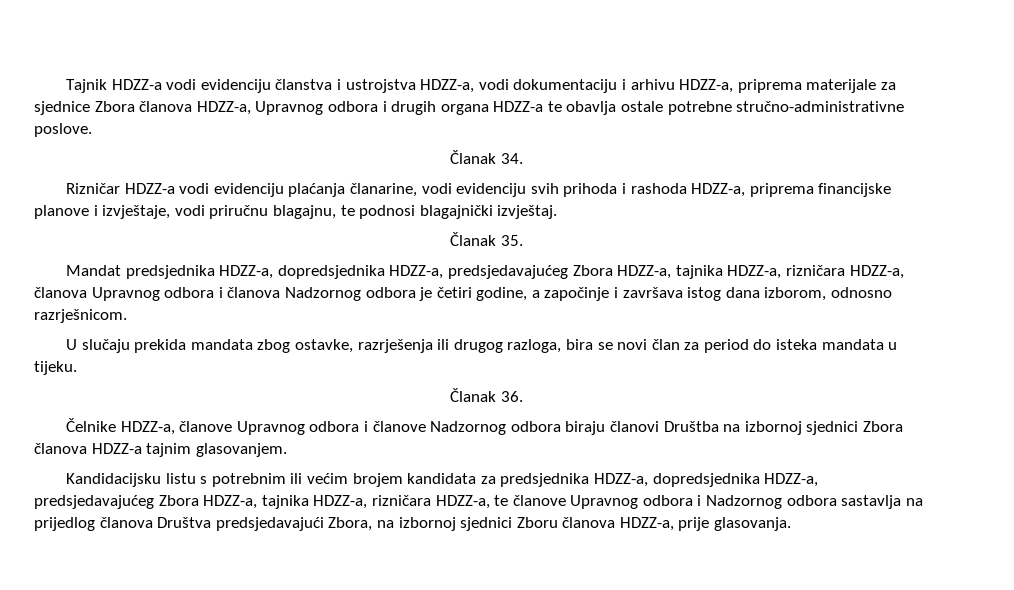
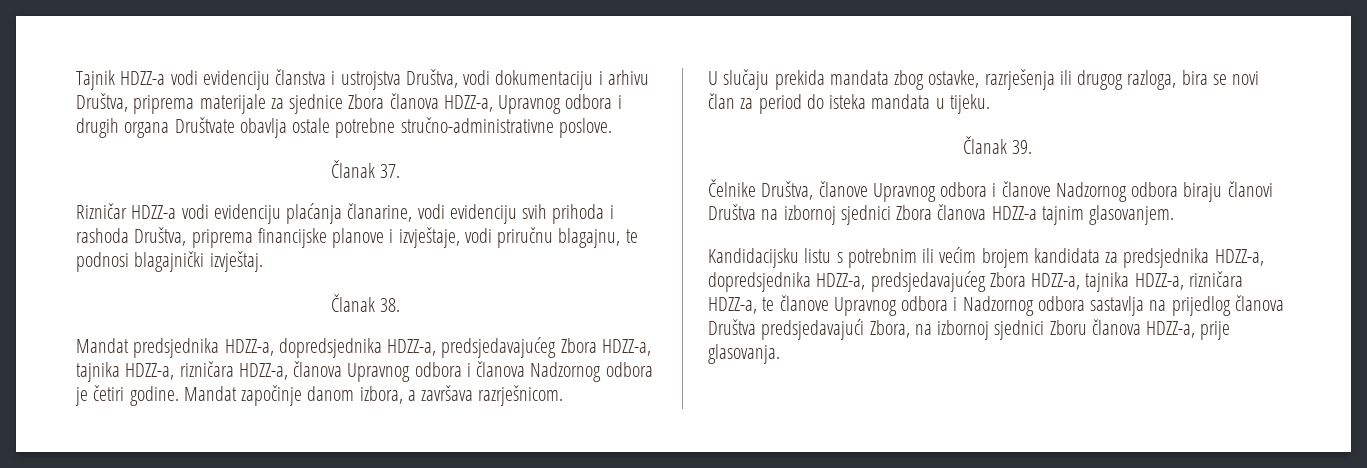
- Tajnik HDZZ-a vodi evidenciju članstva i ustrojstva HDZZ-a, vodi dokumentaciju i arhivu HDZZ-a, priprema materijale za sjednice Zbora članova HDZZ-a, Upravnog odbora i drugih organa HDZZ-a te obavlja ostale potrebne stručno-administrativne poslove.
+ Tajnik HDZZ-a vodi evidenciju članstva i ustrojstva Društva, vodi dokumentaciju i arhivu Društva, priprema materijale za sjednice Zbora članova HDZZ-a, Upravnog odbora i drugih organa Društvate obavlja ostale potrebne stručno-administrativne poslove.
- Članak 34.
+ Članak 37.
- Rizničar HDZZ-a vodi evidenciju plaćanja članarine, vodi evidenciju svih prihoda i rashoda HDZZ-a, priprema financijske planove i izvještaje, vodi priručnu blagajnu, te podnosi blagajnički izvještaj.
+ Rizničar HDZZ-a vodi evidenciju plaćanja članarine, vodi evidenciju svih prihoda i rashoda Društva, priprema financijske planove i izvještaje, vodi priručnu blagajnu, te podnosi blagajnički izvještaj.
- Članak 35.
+ Članak 38.
- Mandat predsjednika HDZZ-a, dopredsjednika HDZZ-a, predsjedavajućeg Zbora HDZZ-a, tajnika HDZZ-a, rizničara HDZZ-a, članova Upravnog odbora i članova Nadzornog odbora je četiri godine, a započinje i završava istog dana izborom, odnosno razrješnicom.
+ Mandat predsjednika HDZZ-a, dopredsjednika HDZZ-a, predsjedavajućeg Zbora HDZZ-a, tajnika HDZZ-a, rizničara HDZZ-a, članova Upravnog odbora i članova Nadzornog odbora je četiri godine. Mandat započinje danom izbora, a završava razrješnicom.
- Članak 36.
+ Članak 39.
- Čelnike HDZZ-a, članove Upravnog odbora i članove Nadzornog odbora biraju članovi Društba na izbornoj sjednici Zbora članova HDZZ-a tajnim glasovanjem.
+ Čelnike Društva, članove Upravnog odbora i članove Nadzornog odbora biraju članovi Društva na izbornoj sjednici Zbora članova HDZZ-a tajnim glasovanjem.

